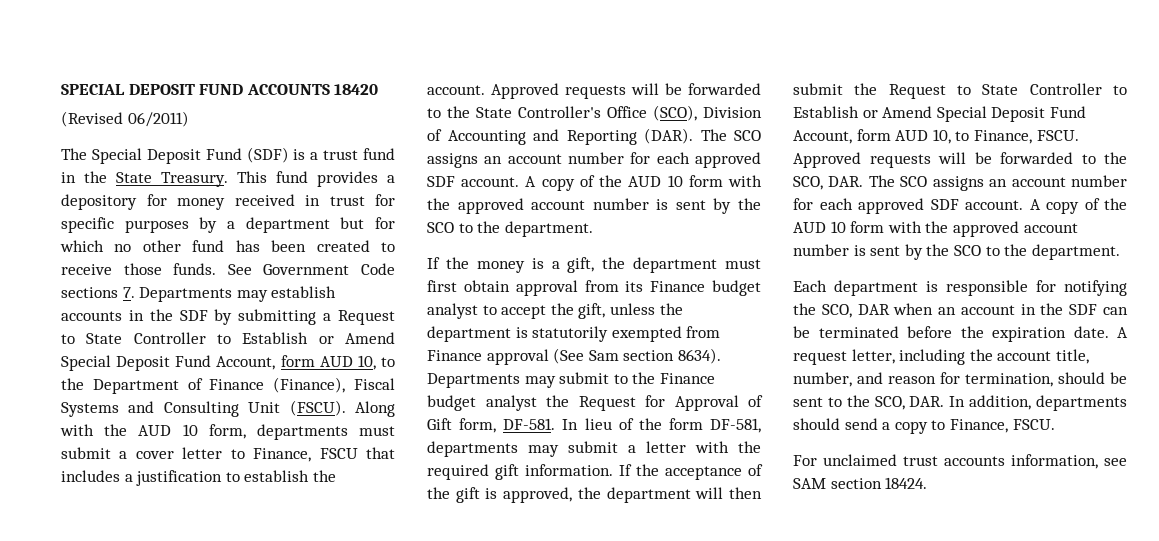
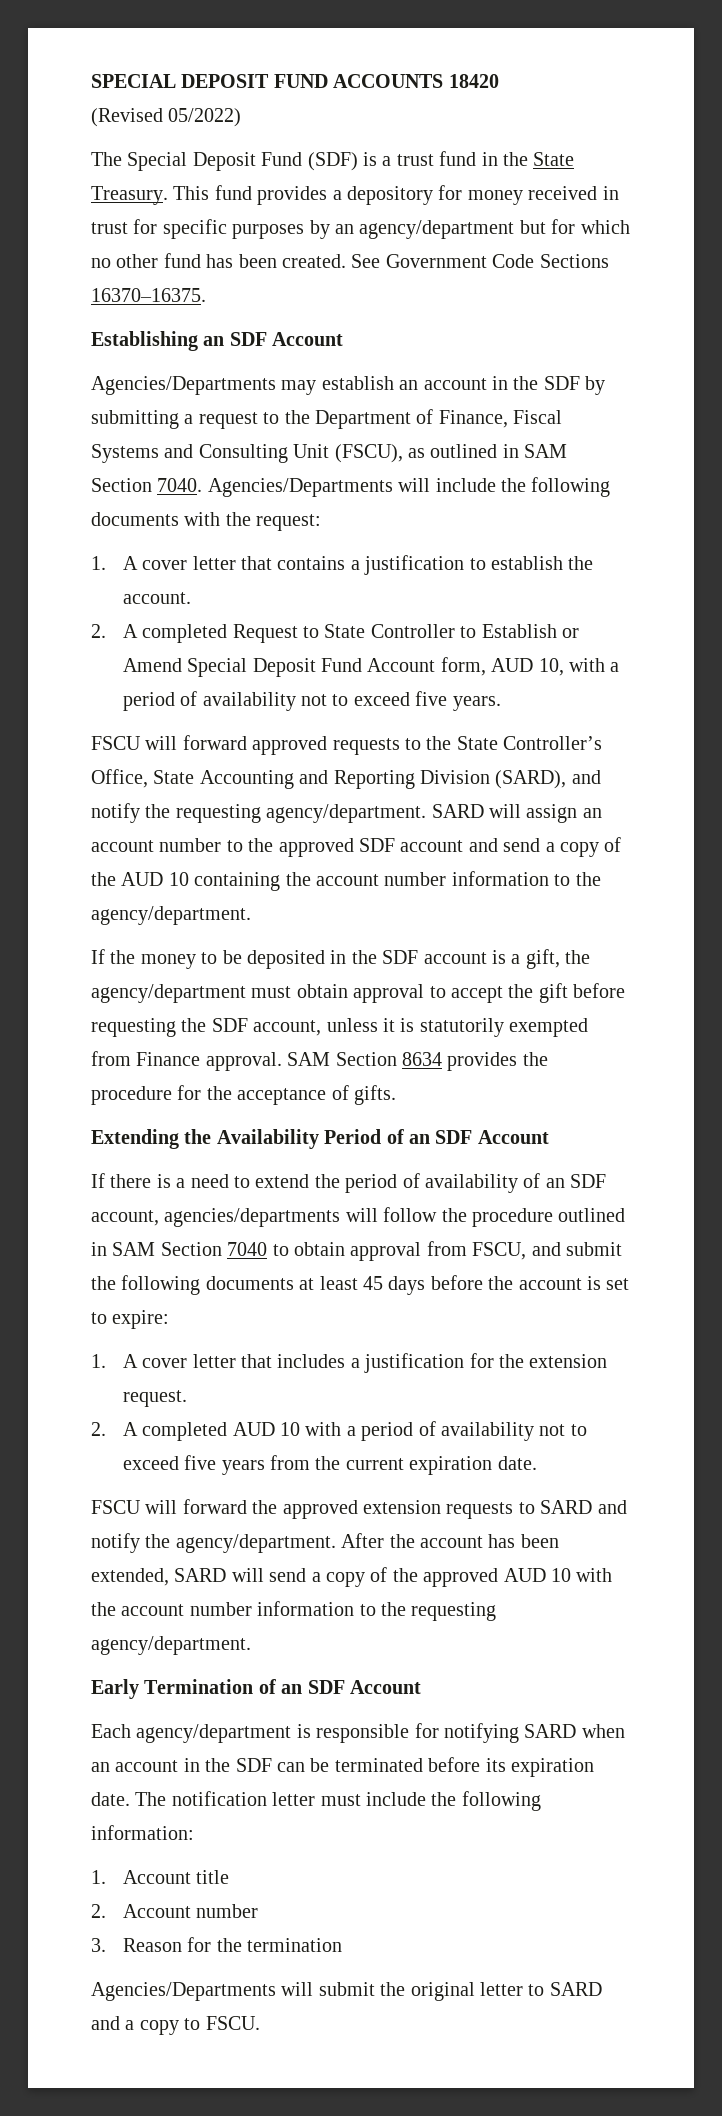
- (Revised 06/2011)
+ (Revised 05/2022)
- This fund provides a depository for money received in trust for specific purposes by a department but for which no other fund has been created to receive those funds. See Government Code sections 7. Departments may establish accounts in the SDF by submitting a Request to State Controller to Establish or Amend Special Deposit Fund Account, form AUD 10, to the Department of Finance (Finance), Fiscal Systems and Consulting Unit (FSCU). Along with the AUD 10 form, departments must submit a cover letter to Finance, FSCU that includes a justification to establish the account. Approved requests will be forwarded to the State Controller's Office (SCO), Division of Accounting and Reporting (DAR). The SCO assigns an account number for each approved SDF account. A copy of the AUD 10 form with the approved account number is sent by the SCO to the department.
+ This fund provides a depository for money received in trust for specific purposes by an agency/department but for which no other fund has been created. See Government Code Sections 16370–16375.
+ Establishing an SDF Account
+ Agencies/Departments may establish an account in the SDF by submitting a request to the Department of Finance, Fiscal Systems and Consulting Unit (FSCU), as outlined in SAM Section 7040. Agencies/Departments will include the following documents with the request:
+ 1. A cover letter that contains a justification to establish the account.
+ 2. A completed Request to State Controller to Establish or Amend Special Deposit Fund Account form, AUD 10, with a period of availability not to exceed five years.
+ FSCU will forward approved requests to the State Controller’s Office, State Accounting and Reporting Division (SARD), and notify the requesting agency/department. SARD will assign an account number to the approved SDF account and send a copy of the AUD 10 containing the account number information to the agency/department.
- If the money is a gift, the department must first obtain approval from its Finance budget analyst to accept the gift, unless the department is statutorily exempted from Finance approval (See Sam section 8634). Departments may submit to the Finance budget analyst the Request for Approval of Gift form, DF-581. In lieu of the form DF-581, departments may submit a letter with the required gift information. If the acceptance of the gift is approved, the department will then submit the Request to State Controller to Establish or Amend Special Deposit Fund Account, form AUD 10, to Finance, FSCU. Approved requests will be forwarded to the SCO, DAR. The SCO assigns an account number for each approved SDF account. A copy of the AUD 10 form with the approved account number is sent by the SCO to the department.
+ If the money to be deposited in the SDF account is a gift, the agency/department must obtain approval to accept the gift before requesting the SDF account, unless it is statutorily exempted from Finance approval. SAM Section 8634 provides the procedure for the acceptance of gifts.
+ Extending the Availability Period of an SDF Account
+ If there is a need to extend the period of availability of an SDF account, agencies/departments will follow the procedure outlined in SAM Section 7040 to obtain approval from FSCU, and submit the following documents at least 45 days before the account is set to expire:
+ 1. A cover letter that includes a justification for the extension request.
+ 2. A completed AUD 10 with a period of availability not to exceed five years from the current expiration date.
+ FSCU will forward the approved extension requests to SARD and notify the agency/department. After the account has been extended, SARD will send a copy of the approved AUD 10 with the account number information to the requesting agency/department.
+ Early Termination of an SDF Account
- Each department is responsible for notifying the SCO, DAR when an account in the SDF can be terminated before the expiration date. A request letter, including the account title, number, and reason for termination, should be sent to the SCO, DAR. In addition, departments should send a copy to Finance, FSCU.
- For unclaimed trust accounts information, see SAM section 18424.
+ Each agency/department is responsible for notifying SARD when an account in the SDF can be terminated before its expiration date. The notification letter must include the following information:
+ 1. Account title
+ 2. Account number
+ 3. Reason for the termination
+ Agencies/Departments will submit the original letter to SARD and a copy to FSCU.

